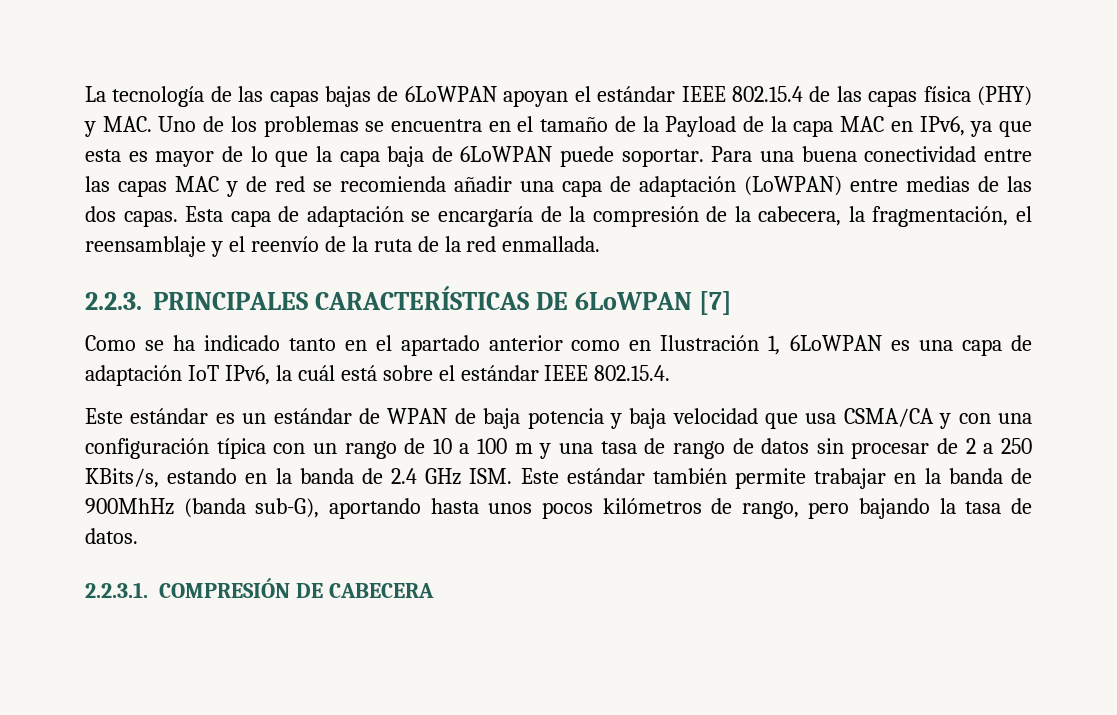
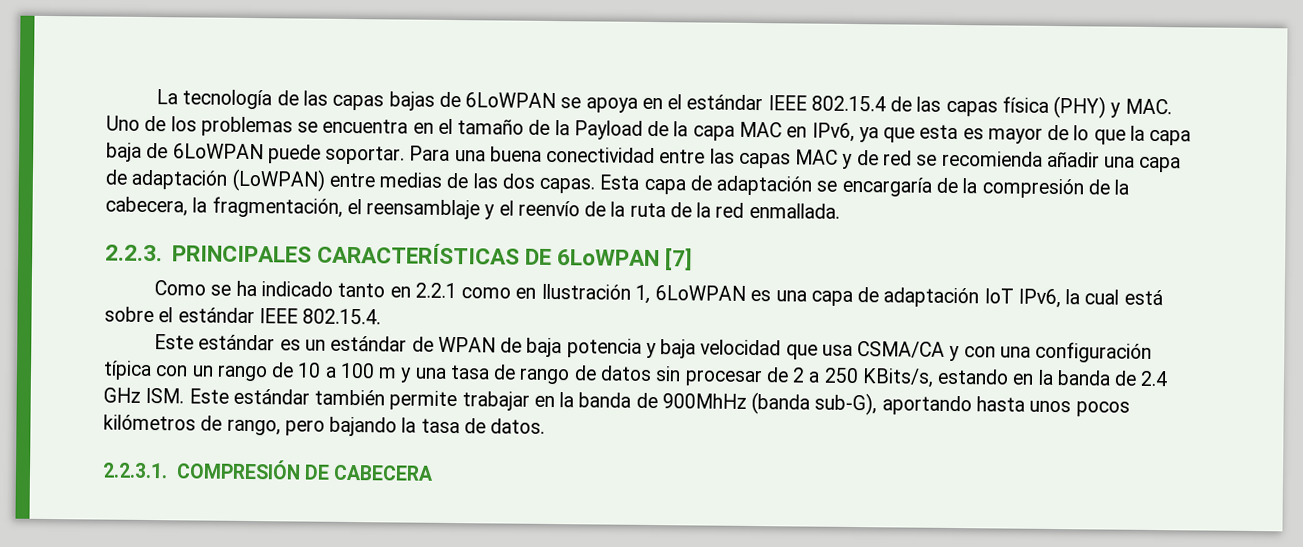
- La tecnología de las capas bajas de 6LoWPAN apoyan el estándar IEEE 802.15.4 de las capas física (PHY) y MAC. Uno de los problemas se encuentra en el tamaño de la Payload de la capa MAC en IPv6, ya que esta es mayor de lo que la capa baja de 6LoWPAN puede soportar.
+ La tecnología de las capas bajas de 6LoWPAN se apoya en el estándar IEEE 802.15.4 de las capas física (PHY) y MAC. Uno de los problemas se encuentra en el tamaño de la Payload de la capa MAC en IPv6, ya que esta es mayor de lo que la capa baja de 6LoWPAN puede soportar.
- Como se ha indicado tanto en el apartado anterior como en Ilustración 1, 6LoWPAN es una capa de adaptación IoT IPv6, la cuál está sobre el estándar IEEE 802.15.4.
+ Como se ha indicado tanto en 2.2.1 como en Ilustración 1, 6LoWPAN es una capa de adaptación IoT IPv6, la cual está sobre el estándar IEEE 802.15.4.

